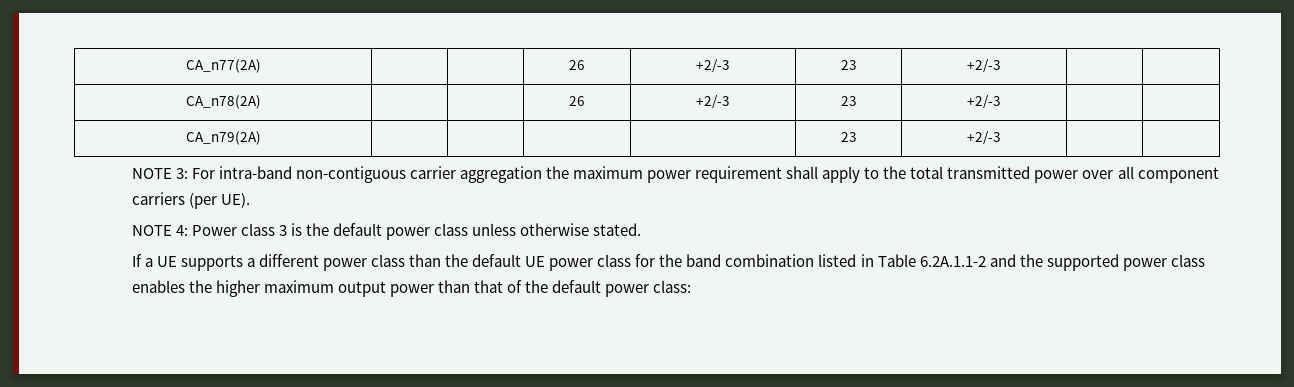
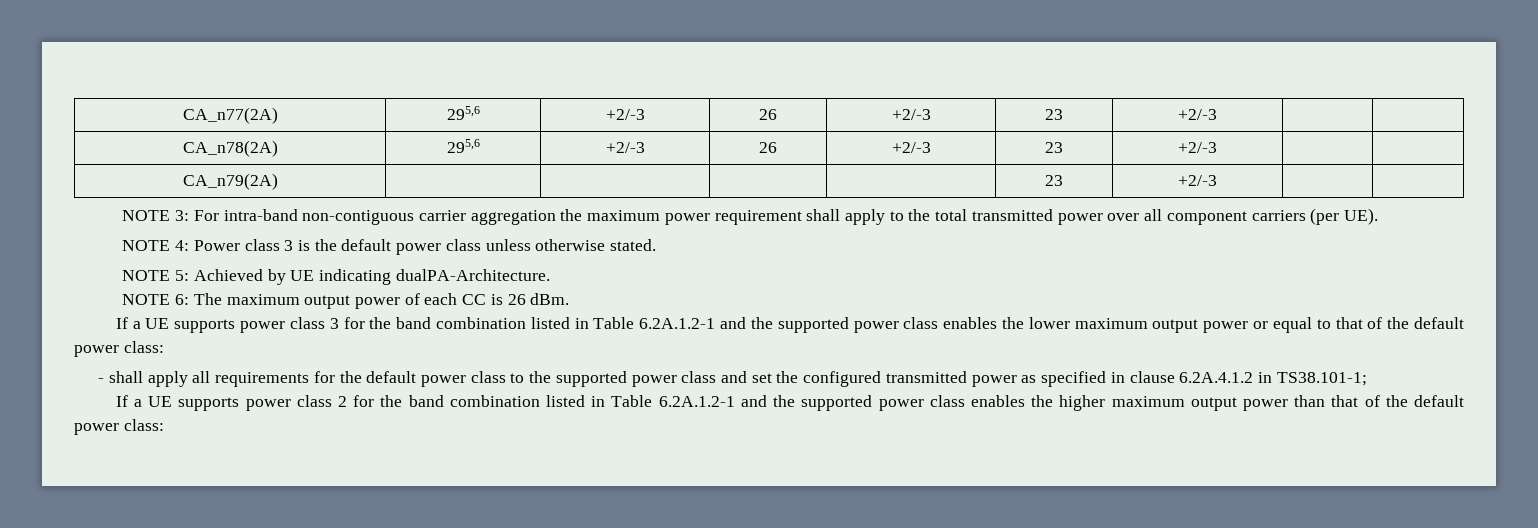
- CA_n77(2A) | | | 26 | +2/-3 | 23 | +2/-3 | |
+ CA_n77(2A) | 295,6 | +2/-3 | 26 | +2/-3 | 23 | +2/-3 | |
- CA_n78(2A) | | | 26 | +2/-3 | 23 | +2/-3 | |
+ CA_n78(2A) | 295,6 | +2/-3 | 26 | +2/-3 | 23 | +2/-3 | |
- If a UE supports a different power class than the default UE power class for the band combination listed in Table 6.2A.1.1-2 and the supported power class enables the higher maximum output power than that of the default power class:
+ NOTE 5: Achieved by UE indicating dualPA-Architecture.
+ NOTE 6: The maximum output power of each CC is 26 dBm.
+ If a UE supports power class 3 for the band combination listed in Table 6.2A.1.2-1 and the supported power class enables the lower maximum output power or equal to that of the default power class:
+ - shall apply all requirements for the default power class to the supported power class and set the configured transmitted power as specified in clause 6.2A.4.1.2 in TS38.101-1;
+ If a UE supports power class 2 for the band combination listed in Table 6.2A.1.2-1 and the supported power class enables the higher maximum output power than that of the default power class:

